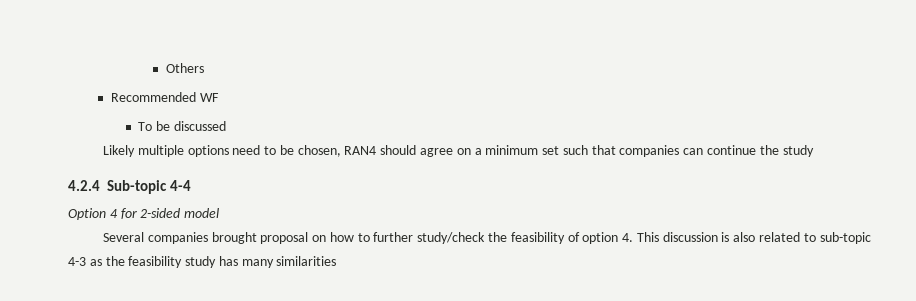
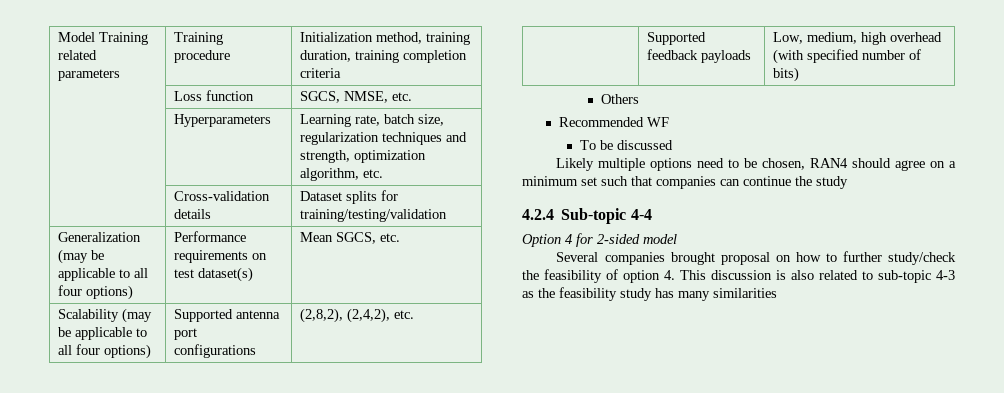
+ Model Training related parameters | Training procedure | Initialization method, training duration, training completion criteria
+ | Loss function | SGCS, NMSE, etc.
+ | Hyperparameters | Learning rate, batch size, regularization techniques and strength, optimization algorithm, etc.
+ | Cross-validation details | Dataset splits for training/testing/validation
+ Generalization (may be applicable to all four options) | Performance requirements on test dataset(s) | Mean SGCS, etc.
+ Scalability (may be applicable to all four options) | Supported antenna port configurations | (2,8,2), (2,4,2), etc.
+ | Supported feedback payloads | Low, medium, high overhead (with specified number of bits)

